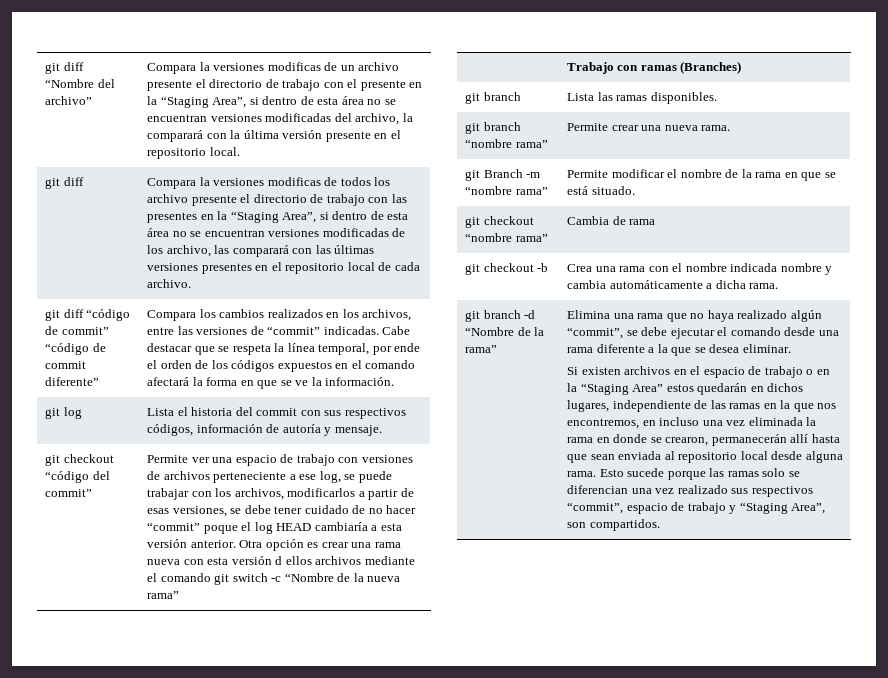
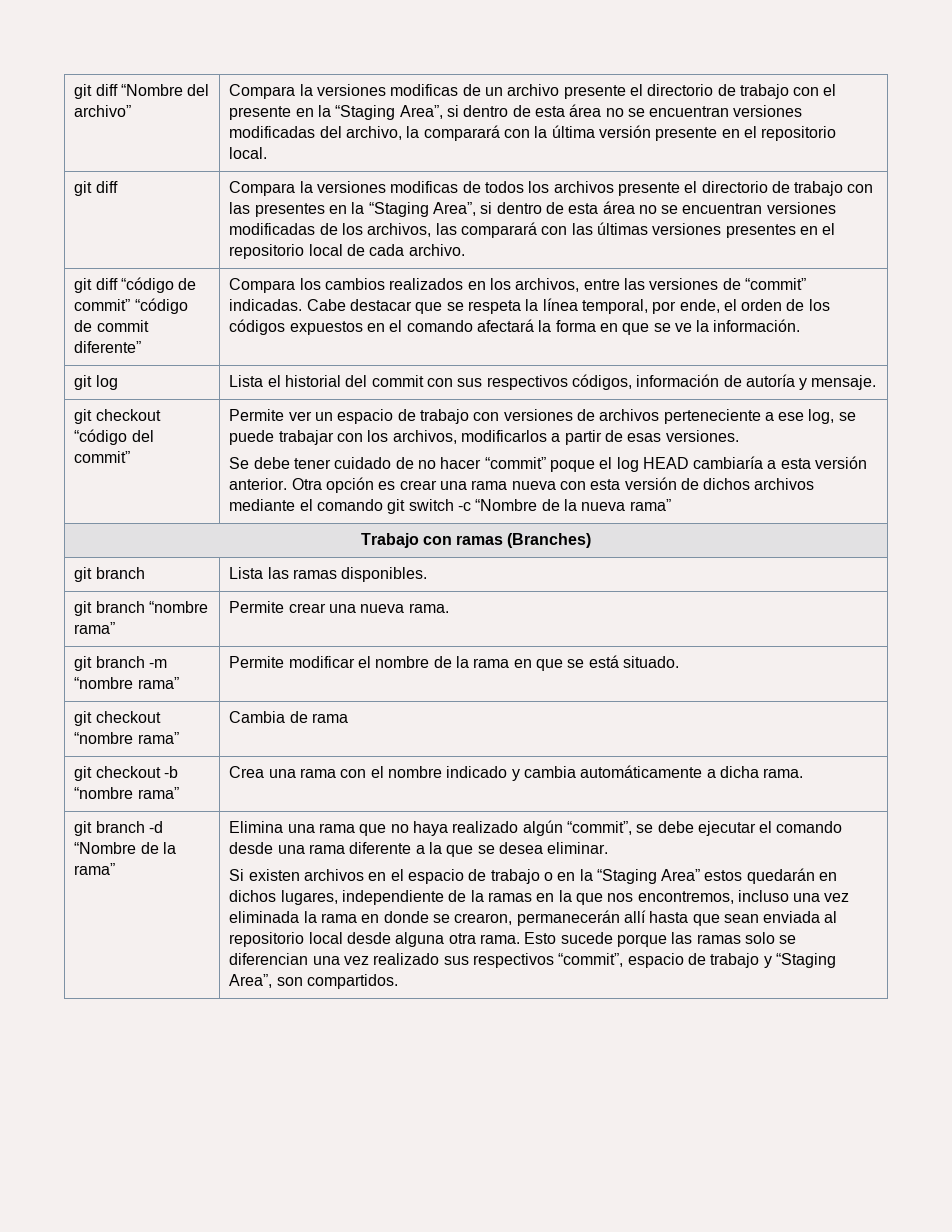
- Compara la versiones modificas de todos los archivo presente el directorio de trabajo con las presentes en la “Staging Area”, si dentro de esta área no se encuentran versiones modificadas de los archivo, las comparará con las últimas versiones presentes en el repositorio local de cada archivo.
+ Compara la versiones modificas de todos los archivos presente el directorio de trabajo con las presentes en la “Staging Area”, si dentro de esta área no se encuentran versiones modificadas de los archivos, las comparará con las últimas versiones presentes en el repositorio local de cada archivo.
- Cabe destacar que se respeta la línea temporal, por ende el orden de los códigos expuestos en el comando afectará la forma en que se ve la información.
+ Cabe destacar que se respeta la línea temporal, por ende, el orden de los códigos expuestos en el comando afectará la forma en que se ve la información.
- git log | Lista el historia del commit con sus respectivos códigos, información de autoría y mensaje.
+ git log | Lista el historial del commit con sus respectivos códigos, información de autoría y mensaje.
- Permite ver una espacio de trabajo con versiones de archivos perteneciente a ese log, se puede trabajar con los archivos, modificarlos a partir de esas versiones, se debe tener cuidado de no hacer “commit” poque el log HEAD cambiaría a esta versión anterior.
+ Permite ver un espacio de trabajo con versiones de archivos perteneciente a ese log, se puede trabajar con los archivos, modificarlos a partir de esas versiones.
+ Se debe tener cuidado de no hacer “commit” poque el log HEAD cambiaría a esta versión anterior.
- Otra opción es crear una rama nueva con esta versión d ellos archivos mediante el comando git switch -c “Nombre de la nueva rama”
+ Otra opción es crear una rama nueva con esta versión de dichos archivos mediante el comando git switch -c “Nombre de la nueva rama”
- git Branch -m “nombre rama” | Permite modificar el nombre de la rama en que se está situado.
+ git branch -m “nombre rama” | Permite modificar el nombre de la rama en que se está situado.
- git checkout -b | Crea una rama con el nombre indicada nombre y cambia automáticamente a dicha rama.
+ git checkout -b “nombre rama” | Crea una rama con el nombre indicado y cambia automáticamente a dicha rama.
- Si existen archivos en el espacio de trabajo o en la “Staging Area” estos quedarán en dichos lugares, independiente de las ramas en la que nos encontremos, en incluso una vez eliminada la rama en donde se crearon, permanecerán allí hasta que sean enviada al repositorio local desde alguna rama.
+ Si existen archivos en el espacio de trabajo o en la “Staging Area” estos quedarán en dichos lugares, independiente de la ramas en la que nos encontremos, incluso una vez eliminada la rama en donde se crearon, permanecerán allí hasta que sean enviada al repositorio local desde alguna otra rama.

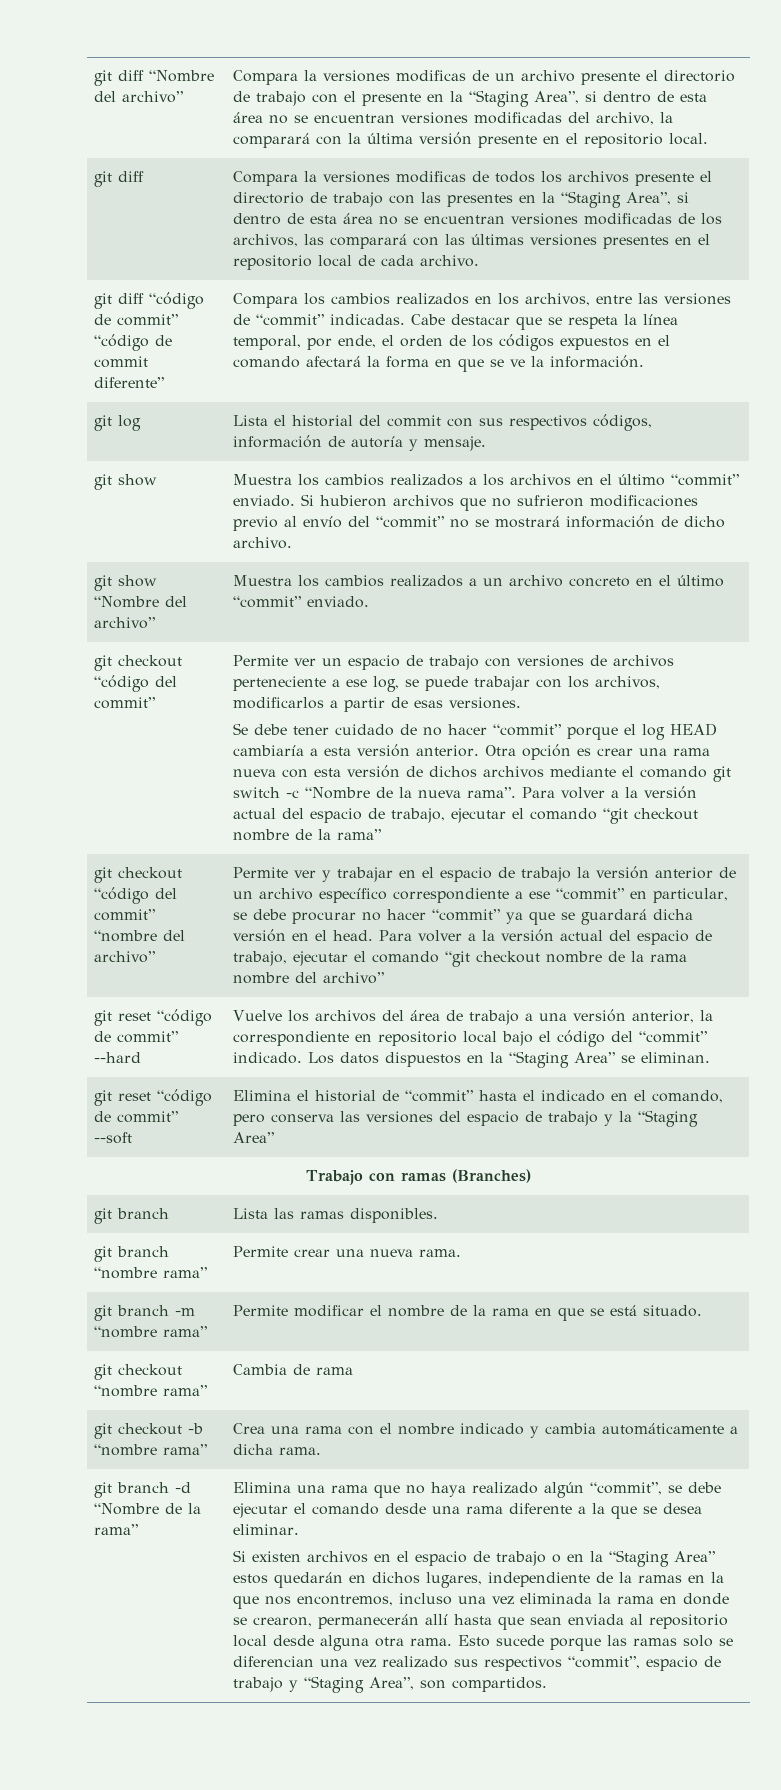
+ git show | Muestra los cambios realizados a los archivos en el último “commit” enviado. Si hubieron archivos que no sufrieron modificaciones previo al envío del “commit” no se mostrará información de dicho archivo.
+ git show “Nombre del archivo” | Muestra los cambios realizados a un archivo concreto en el último “commit” enviado.
- Se debe tener cuidado de no hacer “commit” poque el log HEAD cambiaría a esta versión anterior.
+ Se debe tener cuidado de no hacer “commit” porque el log HEAD cambiaría a esta versión anterior.
- Otra opción es crear una rama nueva con esta versión de dichos archivos mediante el comando git switch -c “Nombre de la nueva rama”
+ Otra opción es crear una rama nueva con esta versión de dichos archivos mediante el comando git switch -c “Nombre de la nueva rama”. Para volver a la versión actual del espacio de trabajo, ejecutar el comando “git checkout nombre de la rama”
+ git checkout “código del commit” “nombre del archivo” | Permite ver y trabajar en el espacio de trabajo la versión anterior de un archivo específico correspondiente a ese “commit” en particular, se debe procurar no hacer “commit” ya que se guardará dicha versión en el head. Para volver a la versión actual del espacio de trabajo, ejecutar el comando “git checkout nombre de la rama nombre del archivo”
+ git reset “código de commit” --hard | Vuelve los archivos del área de trabajo a una versión anterior, la correspondiente en repositorio local bajo el código del “commit” indicado. Los datos dispuestos en la “Staging Area” se eliminan.
+ git reset “código de commit” --soft | Elimina el historial de “commit” hasta el indicado en el comando, pero conserva las versiones del espacio de trabajo y la “Staging Area”

